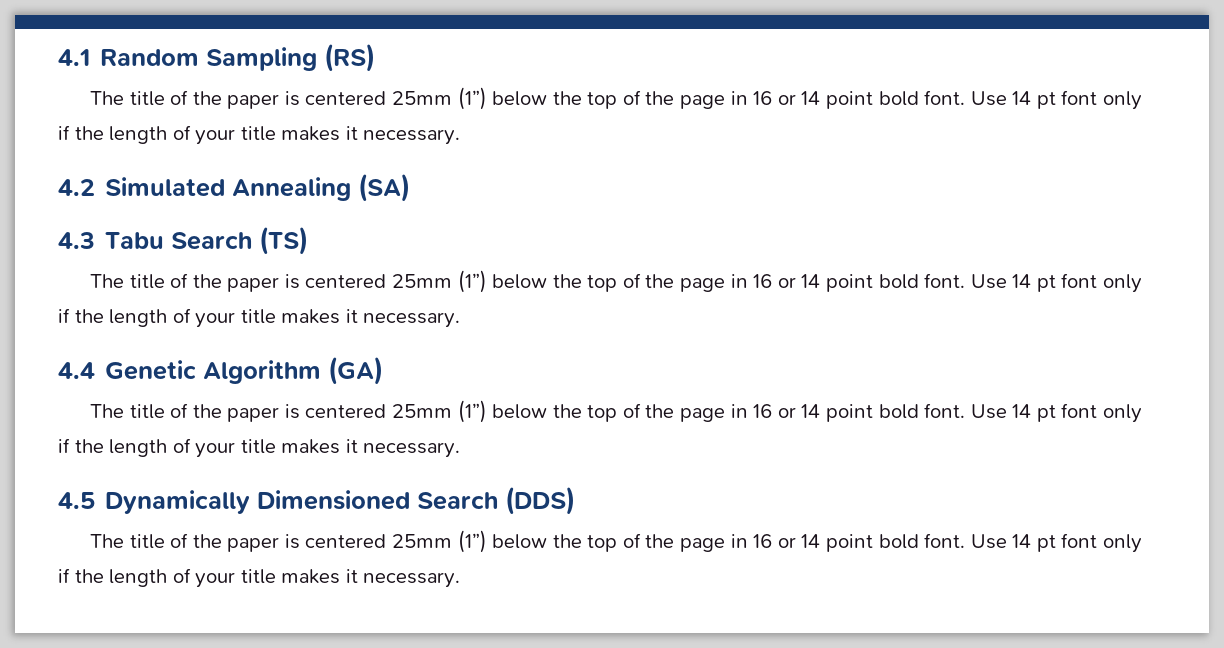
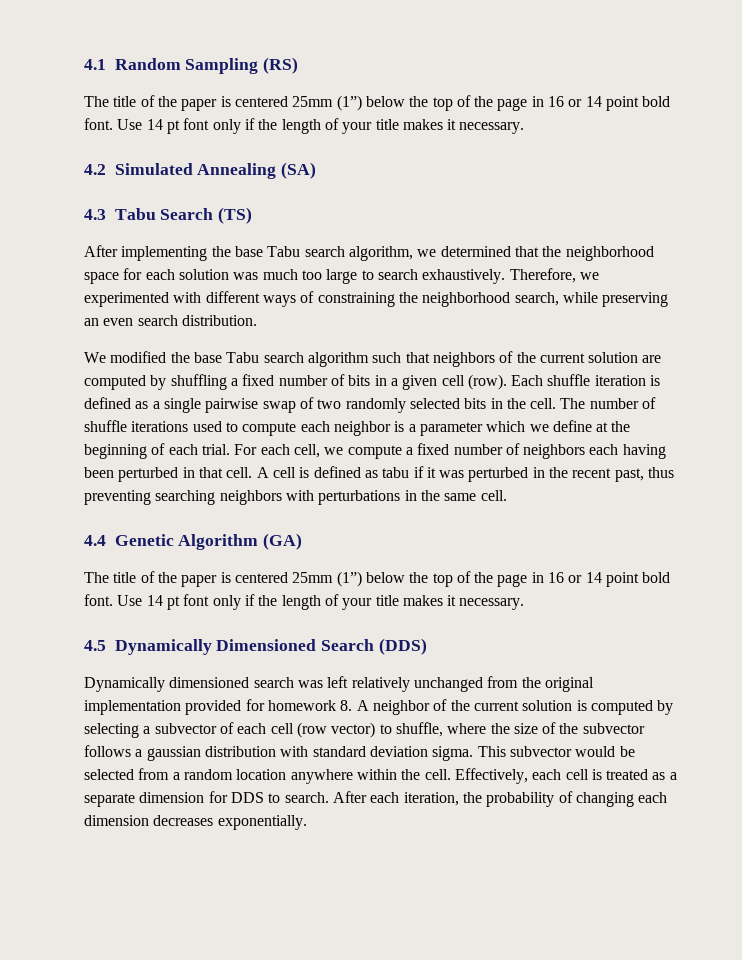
  4.3 Tabu Search (TS)
- The title of the paper is centered 25mm (1”) below the top of the page in 16 or 14 point bold font. Use 14 pt font only if the length of your title makes it necessary.
+ After implementing the base Tabu search algorithm, we determined that the neighborhood space for each solution was much too large to search exhaustively. Therefore, we experimented with different ways of constraining the neighborhood search, while preserving an even search distribution.
+ We modified the base Tabu search algorithm such that neighbors of the current solution are computed by shuffling a fixed number of bits in a given cell (row). Each shuffle iteration is defined as a single pairwise swap of two randomly selected bits in the cell. The number of shuffle iterations used to compute each neighbor is a parameter which we define at the beginning of each trial. For each cell, we compute a fixed number of neighbors each having been perturbed in that cell. A cell is defined as tabu if it was perturbed in the recent past, thus preventing searching neighbors with perturbations in the same cell.
  4.5 Dynamically Dimensioned Search (DDS)
- The title of the paper is centered 25mm (1”) below the top of the page in 16 or 14 point bold font. Use 14 pt font only if the length of your title makes it necessary.
+ Dynamically dimensioned search was left relatively unchanged from the original implementation provided for homework 8. A neighbor of the current solution is computed by selecting a subvector of each cell (row vector) to shuffle, where the size of the subvector follows a gaussian distribution with standard deviation sigma. This subvector would be selected from a random location anywhere within the cell. Effectively, each cell is treated as a separate dimension for DDS to search. After each iteration, the probability of changing each dimension decreases exponentially.

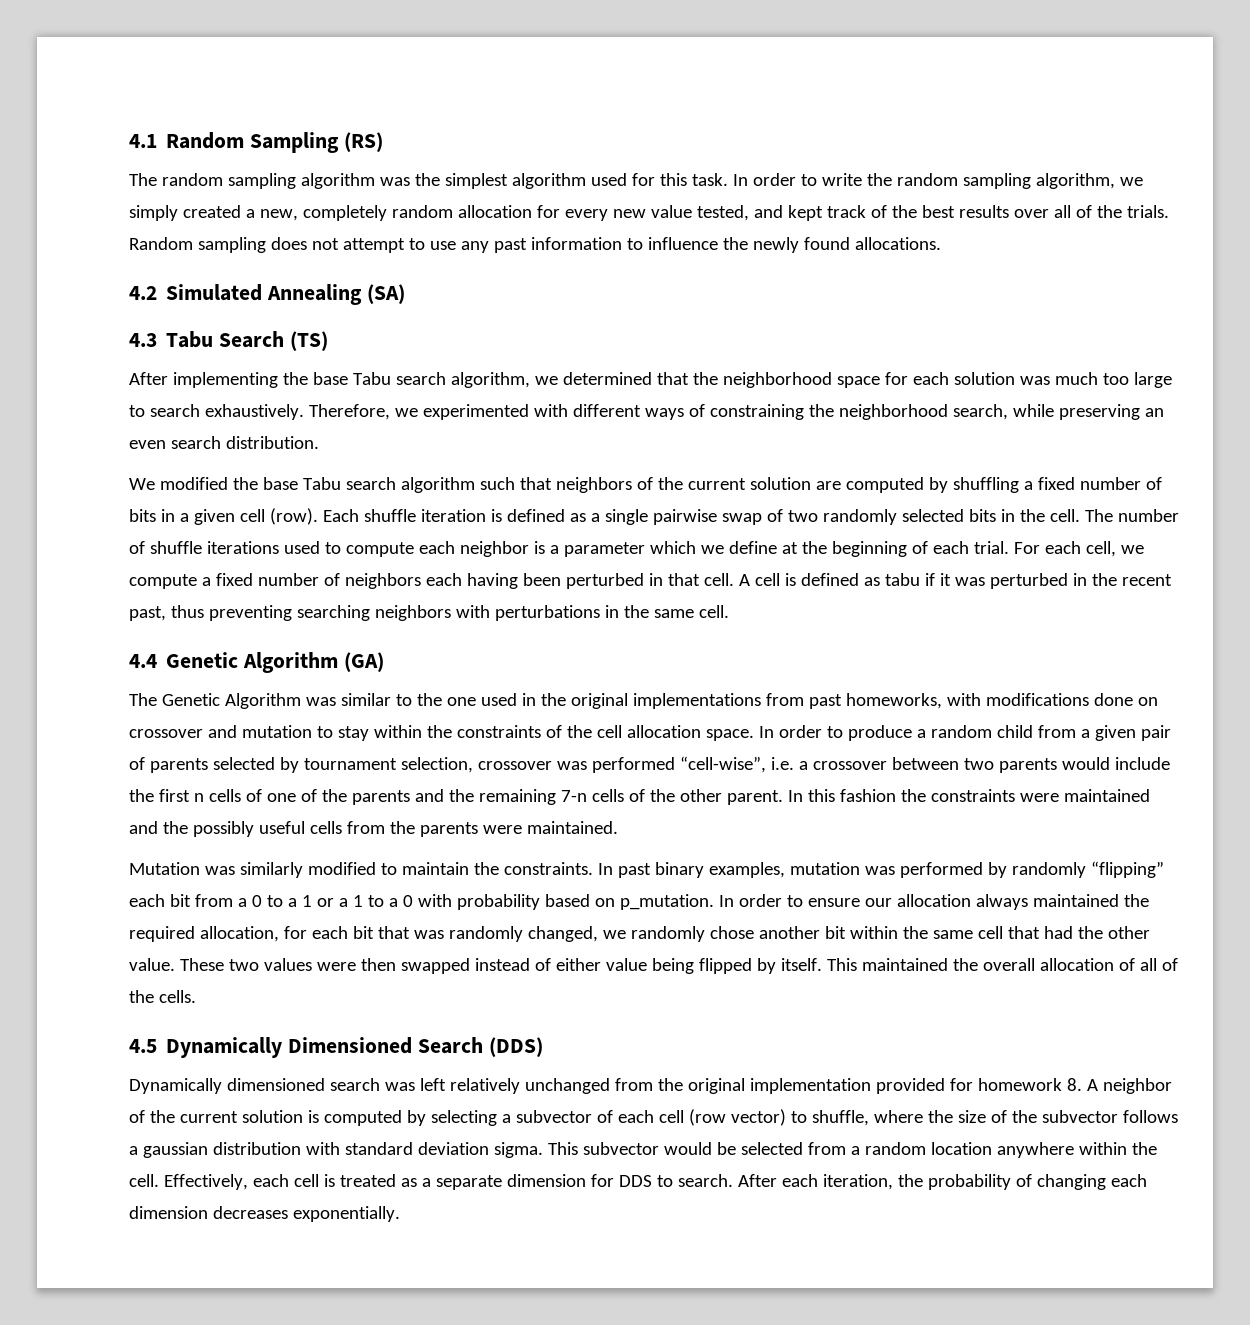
  4.1 Random Sampling (RS)
- The title of the paper is centered 25mm (1”) below the top of the page in 16 or 14 point bold font. Use 14 pt font only if the length of your title makes it necessary.
+ The random sampling algorithm was the simplest algorithm used for this task. In order to write the random sampling algorithm, we simply created a new, completely random allocation for every new value tested, and kept track of the best results over all of the trials. Random sampling does not attempt to use any past information to influence the newly found allocations.
  4.4 Genetic Algorithm (GA)
- The title of the paper is centered 25mm (1”) below the top of the page in 16 or 14 point bold font. Use 14 pt font only if the length of your title makes it necessary.
+ The Genetic Algorithm was similar to the one used in the original implementations from past homeworks, with modifications done on crossover and mutation to stay within the constraints of the cell allocation space. In order to produce a random child from a given pair of parents selected by tournament selection, crossover was performed “cell-wise”, i.e. a crossover between two parents would include the first n cells of one of the parents and the remaining 7-n cells of the other parent. In this fashion the constraints were maintained and the possibly useful cells from the parents were maintained.
+ Mutation was similarly modified to maintain the constraints. In past binary examples, mutation was performed by randomly “flipping” each bit from a 0 to a 1 or a 1 to a 0 with probability based on p_mutation. In order to ensure our allocation always maintained the required allocation, for each bit that was randomly changed, we randomly chose another bit within the same cell that had the other value. These two values were then swapped instead of either value being flipped by itself. This maintained the overall allocation of all of the cells.

